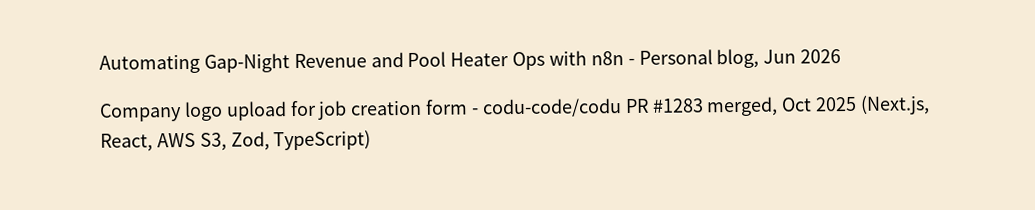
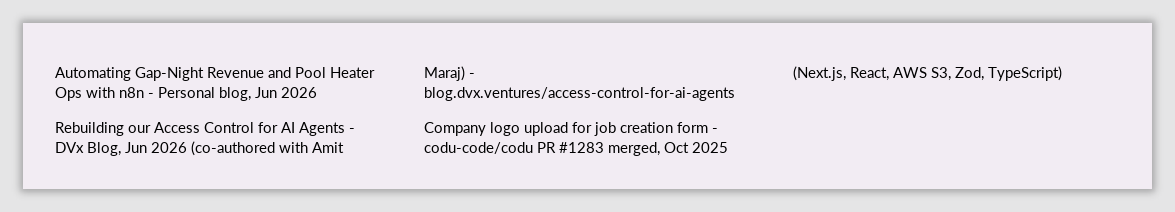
+ Rebuilding our Access Control for AI Agents - DVx Blog, Jun 2026 (co-authored with Amit Maraj) - blog.dvx.ventures/access-control-for-ai-agents

